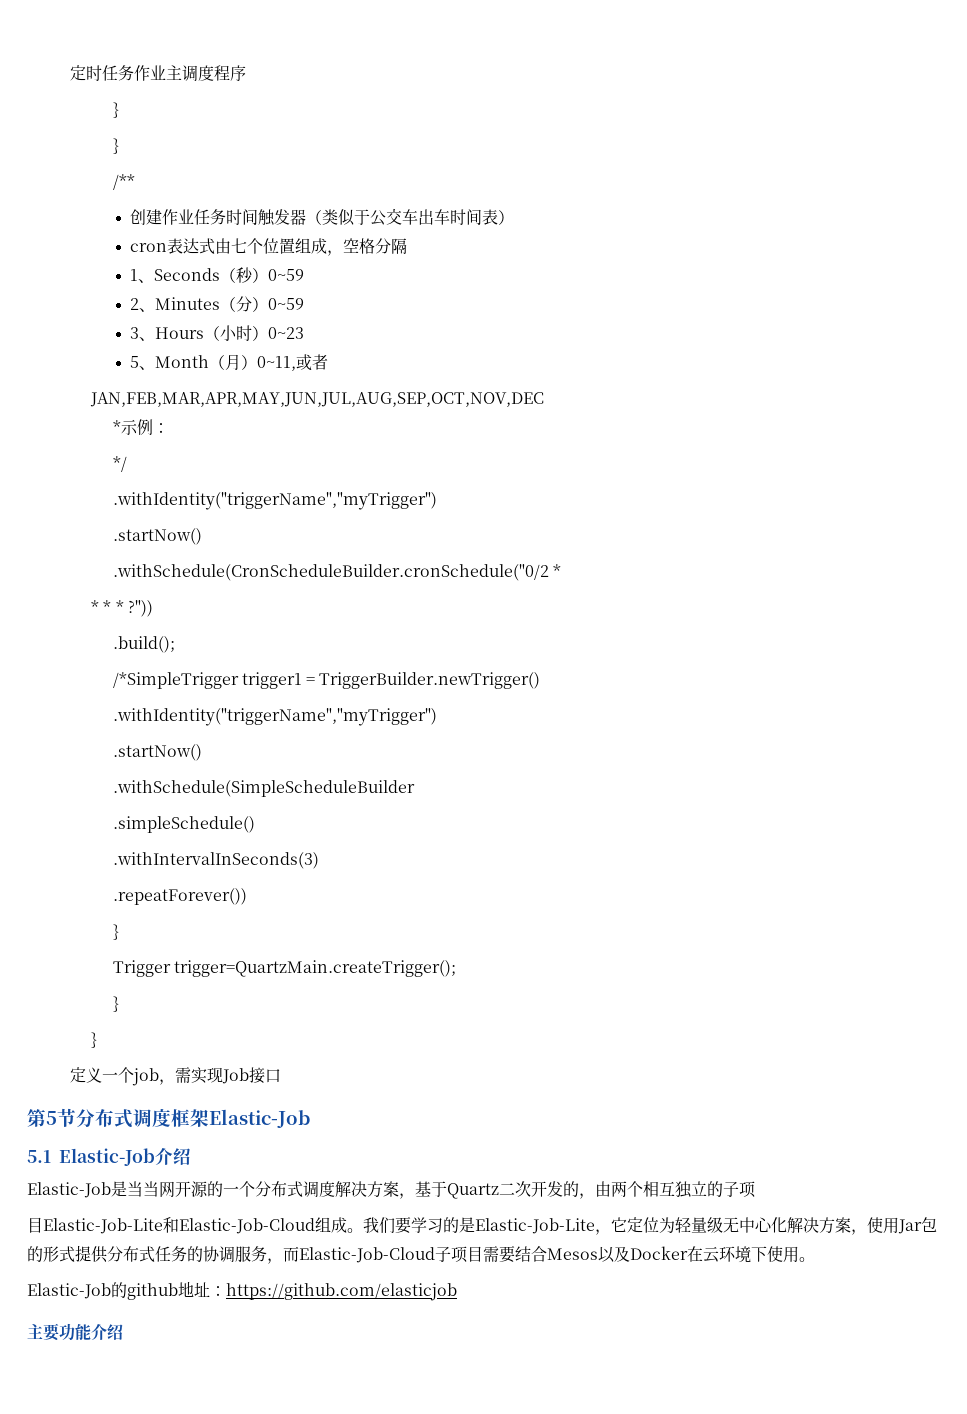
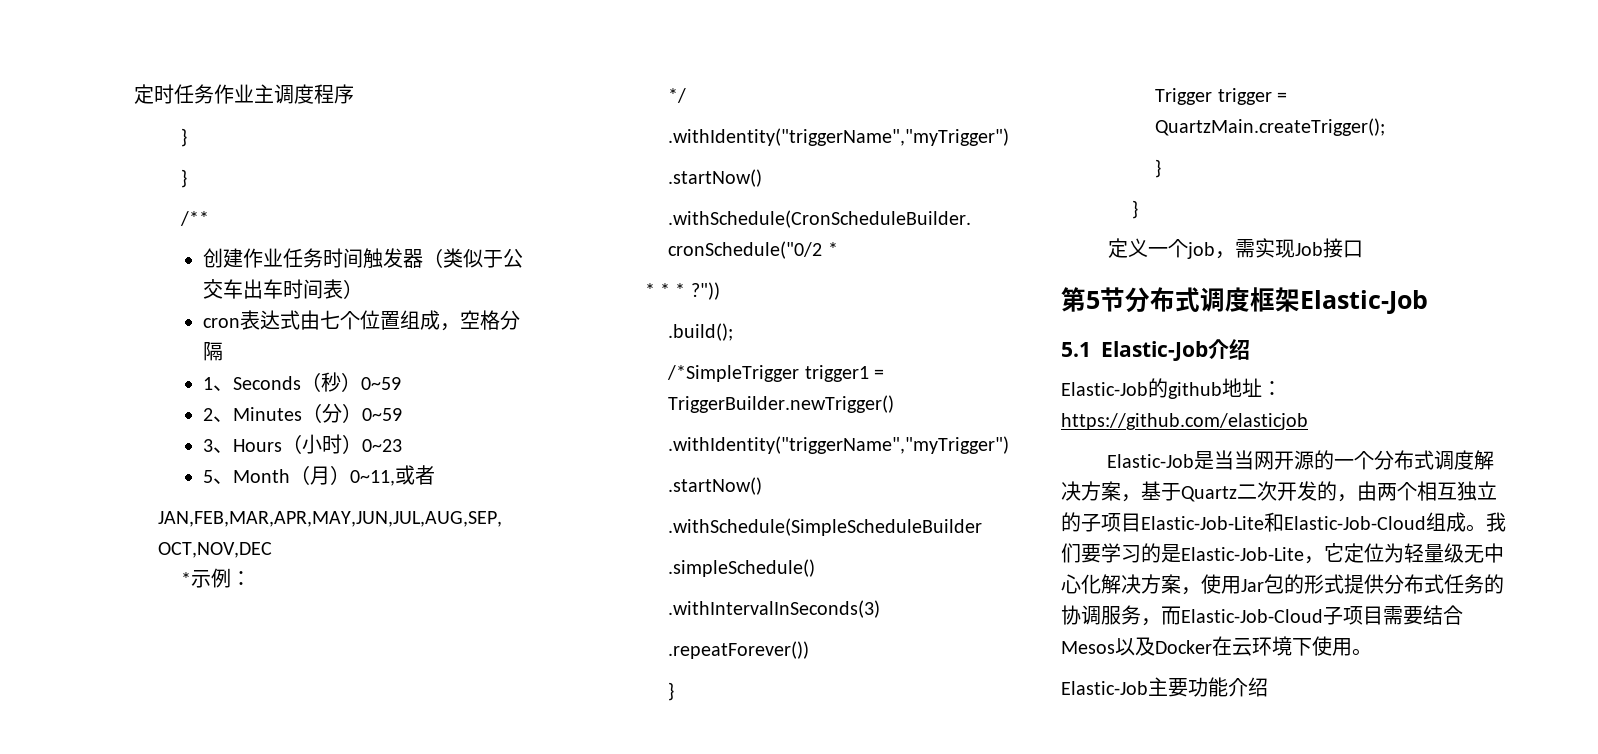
- Trigger trigger=QuartzMain.createTrigger();
+ Trigger trigger = QuartzMain.createTrigger();
+ Elastic-Job的github地址：https://github.com/elasticjob
- Elastic-Job是当当网开源的一个分布式调度解决方案，基于Quartz二次开发的，由两个相互独立的子项
- 目Elastic-Job-Lite和Elastic-Job-Cloud组成。
+ Elastic-Job是当当网开源的一个分布式调度解决方案，基于Quartz二次开发的，由两个相互独立的子项目Elastic-Job-Lite和Elastic-Job-Cloud组成。
- Elastic-Job的github地址：https://github.com/elasticjob
- 主要功能介绍
+ Elastic-Job主要功能介绍

